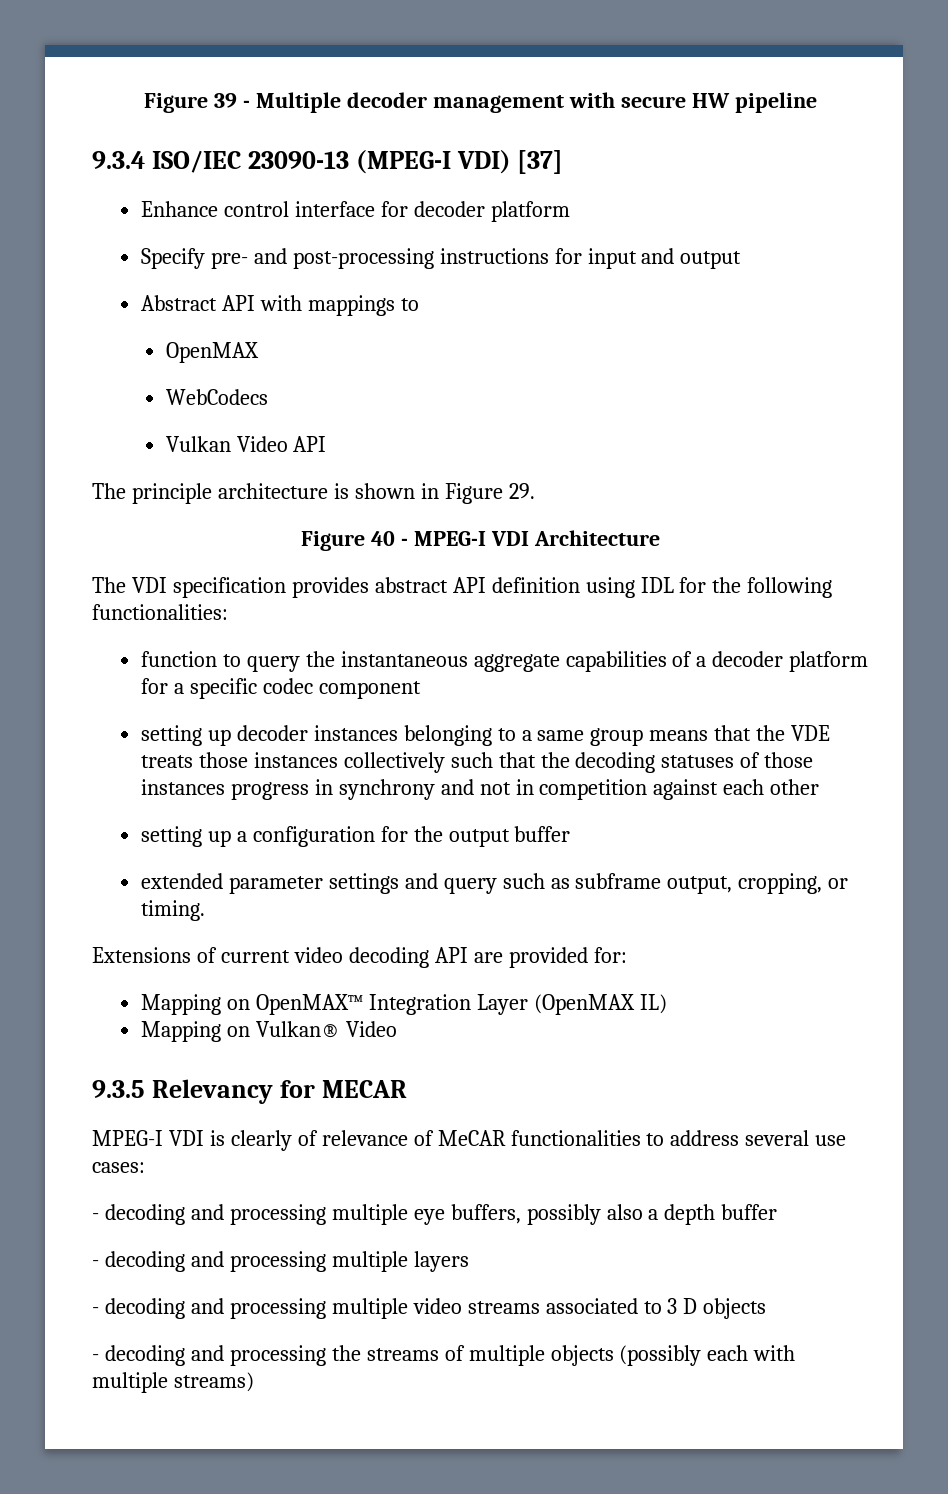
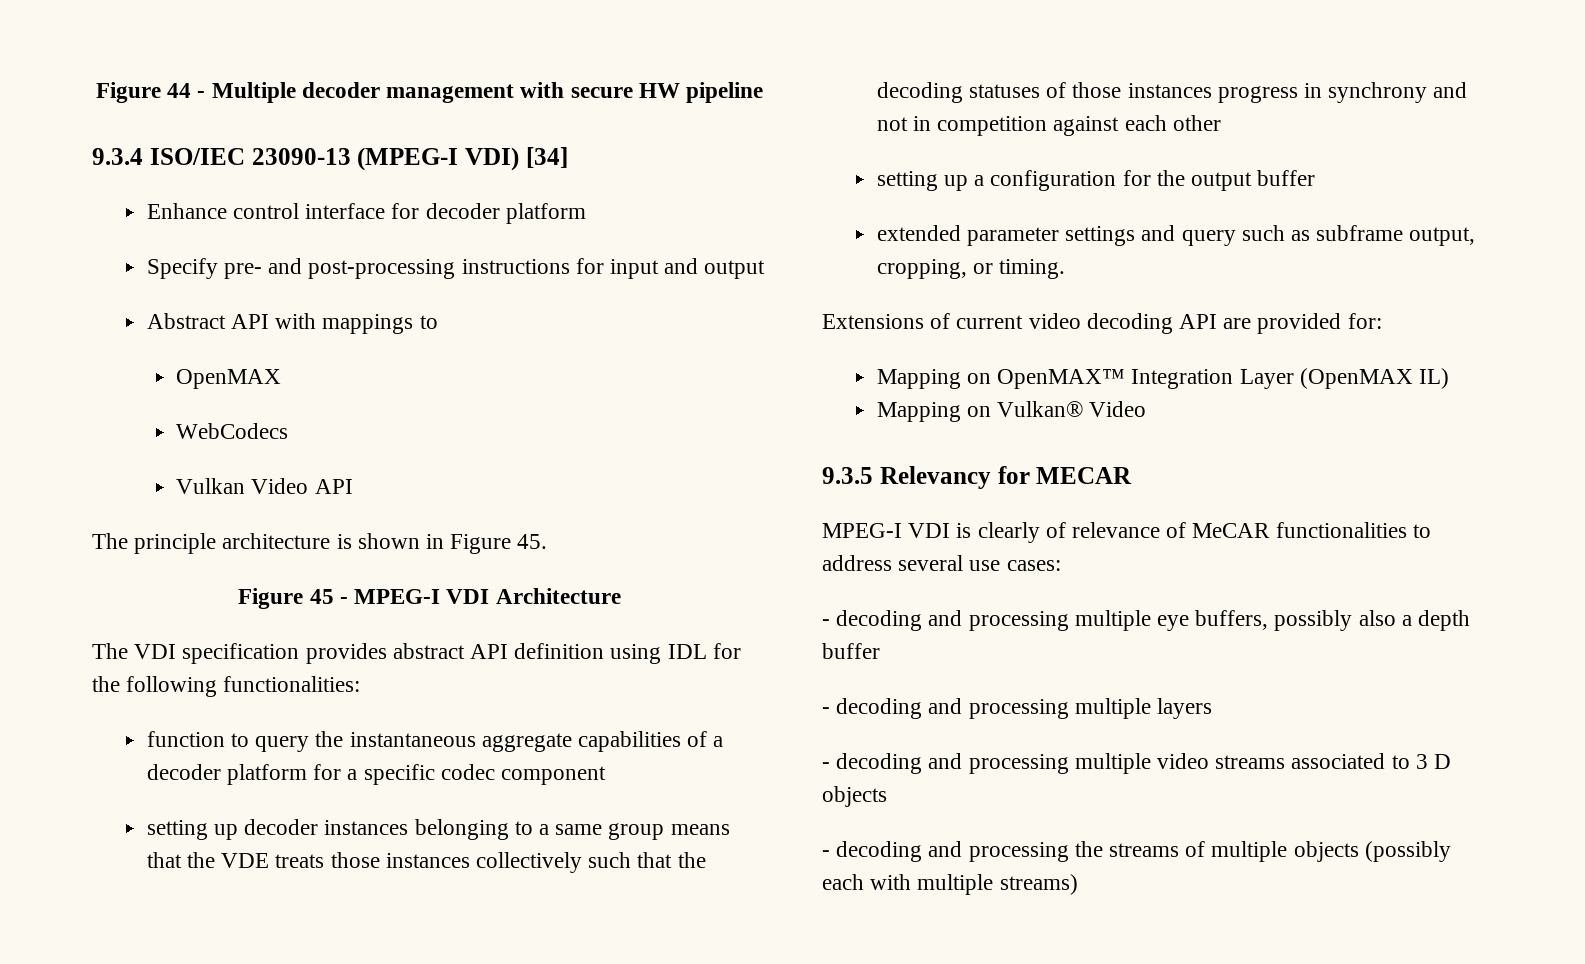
- Figure 39 - Multiple decoder management with secure HW pipeline
+ Figure 44 - Multiple decoder management with secure HW pipeline
- 9.3.4 ISO/IEC 23090-13 (MPEG-I VDI) [37]
+ 9.3.4 ISO/IEC 23090-13 (MPEG-I VDI) [34]
- The principle architecture is shown in Figure 29.
- Figure 40 - MPEG-I VDI Architecture
+ The principle architecture is shown in Figure 45.
+ Figure 45 - MPEG-I VDI Architecture

